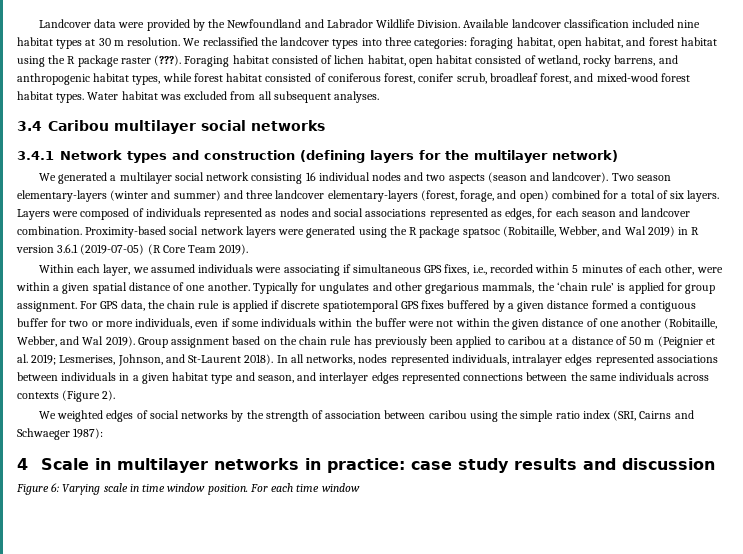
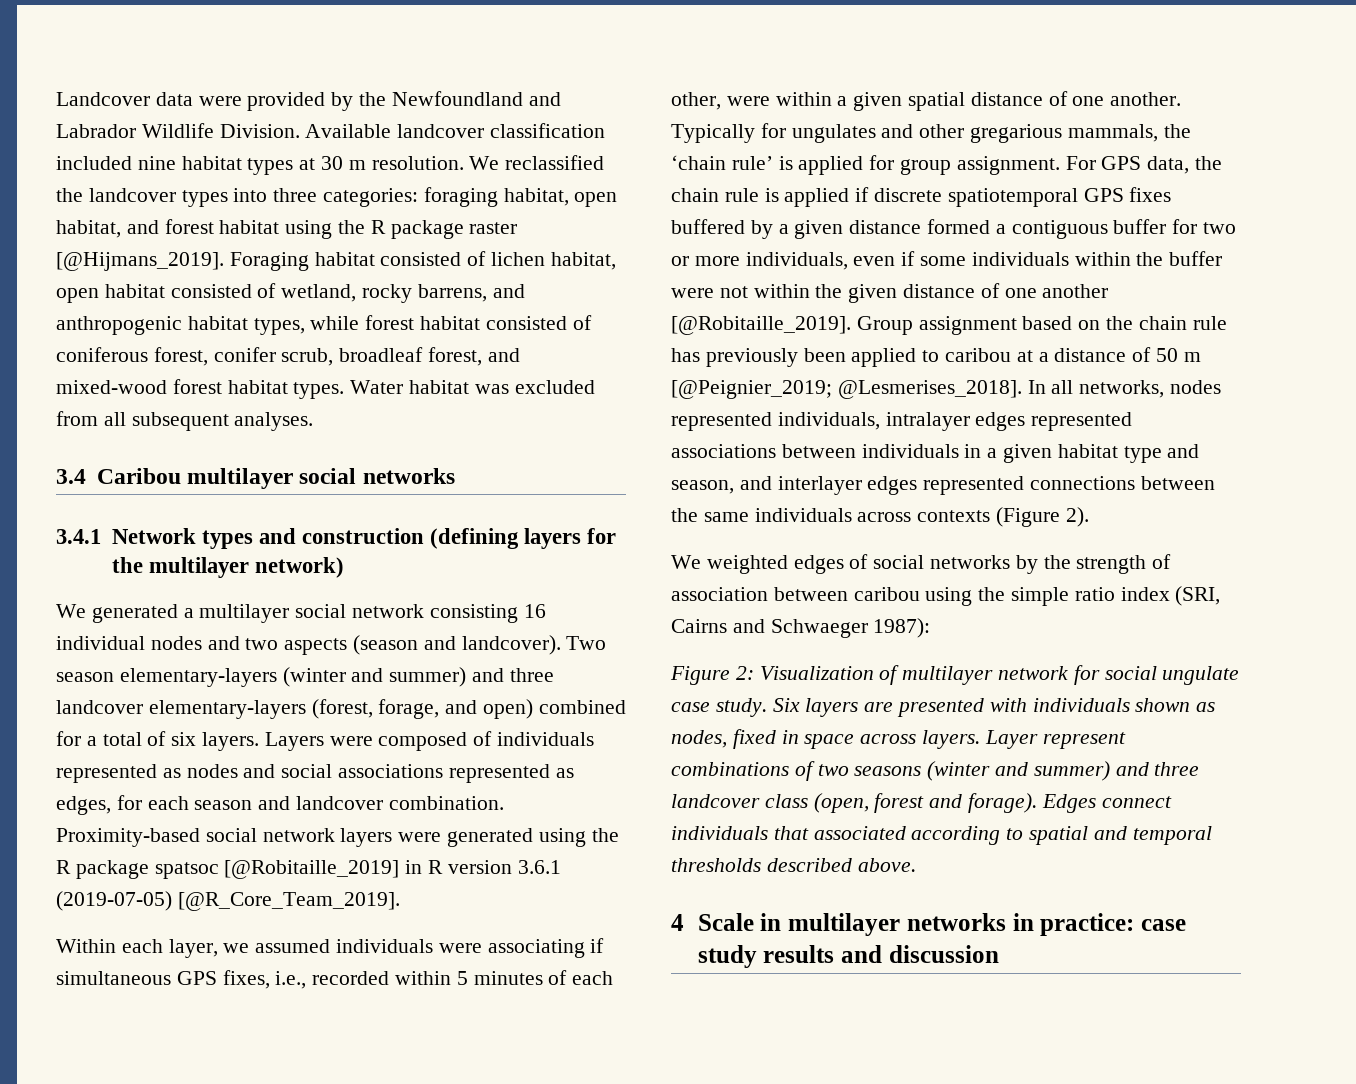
- We reclassified the landcover types into three categories: foraging habitat, open habitat, and forest habitat using the R package raster (???).
+ We reclassified the landcover types into three categories: foraging habitat, open habitat, and forest habitat using the R package raster [@Hijmans_2019].
- Proximity-based social network layers were generated using the R package spatsoc (Robitaille, Webber, and Wal 2019) in R version 3.6.1 (2019-07-05) (R Core Team 2019).
+ Proximity-based social network layers were generated using the R package spatsoc [@Robitaille_2019] in R version 3.6.1 (2019-07-05) [@R_Core_Team_2019].
- For GPS data, the chain rule is applied if discrete spatiotemporal GPS fixes buffered by a given distance formed a contiguous buffer for two or more individuals, even if some individuals within the buffer were not within the given distance of one another (Robitaille, Webber, and Wal 2019).
+ For GPS data, the chain rule is applied if discrete spatiotemporal GPS fixes buffered by a given distance formed a contiguous buffer for two or more individuals, even if some individuals within the buffer were not within the given distance of one another [@Robitaille_2019].
- Group assignment based on the chain rule has previously been applied to caribou at a distance of 50 m (Peignier et al. 2019; Lesmerises, Johnson, and St-Laurent 2018).
+ Group assignment based on the chain rule has previously been applied to caribou at a distance of 50 m [@Peignier_2019; @Lesmerises_2018].
+ Figure 2: Visualization of multilayer network for social ungulate case study. Six layers are presented with individuals shown as nodes, fixed in space across layers. Layer represent combinations of two seasons (winter and summer) and three landcover class (open, forest and forage). Edges connect individuals that associated according to spatial and temporal thresholds described above.
- Figure 6: Varying scale in time window position. For each time window

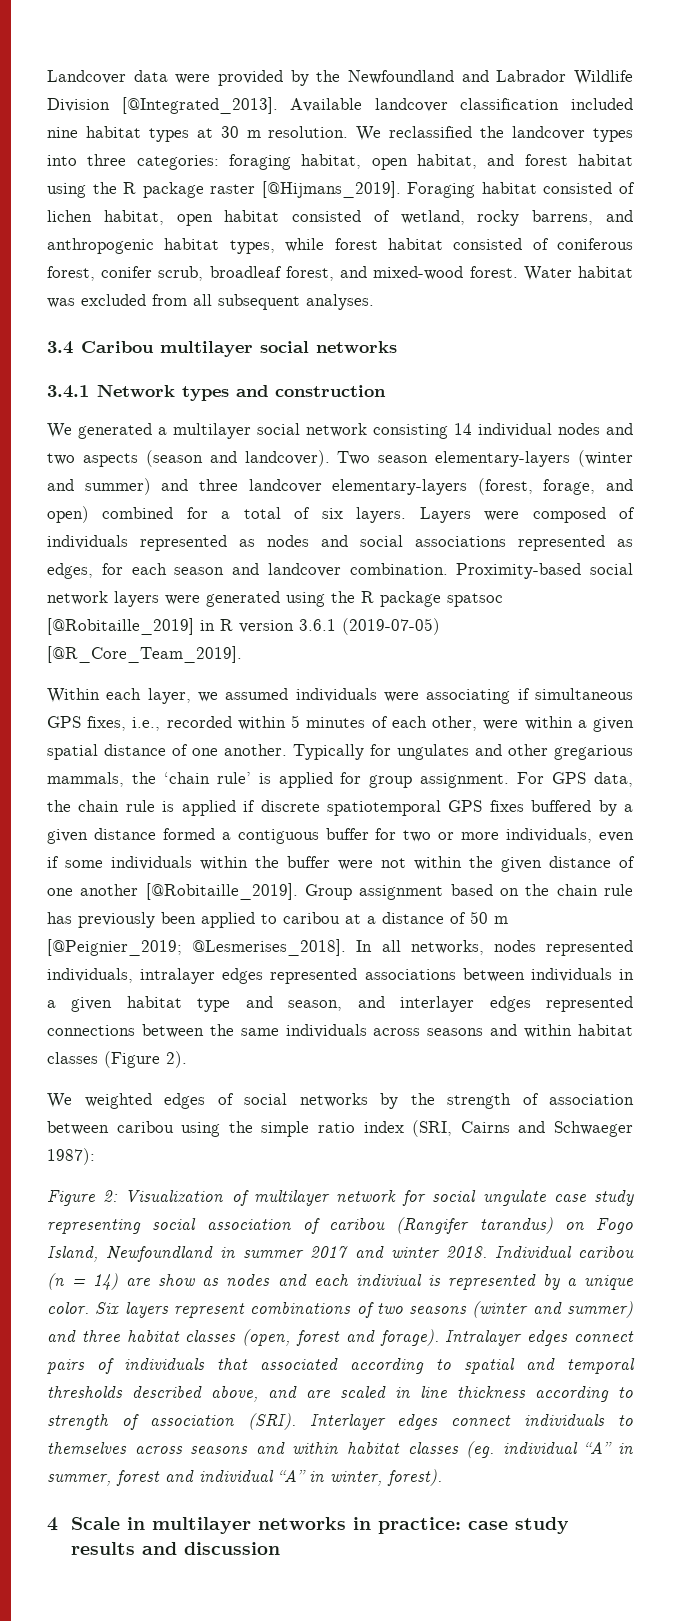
- Landcover data were provided by the Newfoundland and Labrador Wildlife Division.
+ Landcover data were provided by the Newfoundland and Labrador Wildlife Division [@Integrated_2013].
- Foraging habitat consisted of lichen habitat, open habitat consisted of wetland, rocky barrens, and anthropogenic habitat types, while forest habitat consisted of coniferous forest, conifer scrub, broadleaf forest, and mixed-wood forest habitat types.
+ Foraging habitat consisted of lichen habitat, open habitat consisted of wetland, rocky barrens, and anthropogenic habitat types, while forest habitat consisted of coniferous forest, conifer scrub, broadleaf forest, and mixed-wood forest.
- 3.4.1 Network types and construction (defining layers for the multilayer network)
+ 3.4.1 Network types and construction
- We generated a multilayer social network consisting 16 individual nodes and two aspects (season and landcover).
+ We generated a multilayer social network consisting 14 individual nodes and two aspects (season and landcover).
- In all networks, nodes represented individuals, intralayer edges represented associations between individuals in a given habitat type and season, and interlayer edges represented connections between the same individuals across contexts (Figure 2).
+ In all networks, nodes represented individuals, intralayer edges represented associations between individuals in a given habitat type and season, and interlayer edges represented connections between the same individuals across seasons and within habitat classes (Figure 2).
- Figure 2: Visualization of multilayer network for social ungulate case study. Six layers are presented with individuals shown as nodes, fixed in space across layers. Layer represent combinations of two seasons (winter and summer) and three landcover class (open, forest and forage).
+ Figure 2: Visualization of multilayer network for social ungulate case study representing social association of caribou (Rangifer tarandus) on Fogo Island, Newfoundland in summer 2017 and winter 2018. Individual caribou (n = 14) are show as nodes and each indiviual is represented by a unique color. Six layers represent combinations of two seasons (winter and summer) and three habitat classes (open, forest and forage).
- Edges connect individuals that associated according to spatial and temporal thresholds described above.
+ Intralayer edges connect pairs of individuals that associated according to spatial and temporal thresholds described above, and are scaled in line thickness according to strength of association (SRI). Interlayer edges connect individuals to themselves across seasons and within habitat classes (eg. individual “A” in summer, forest and individual “A” in winter, forest).

